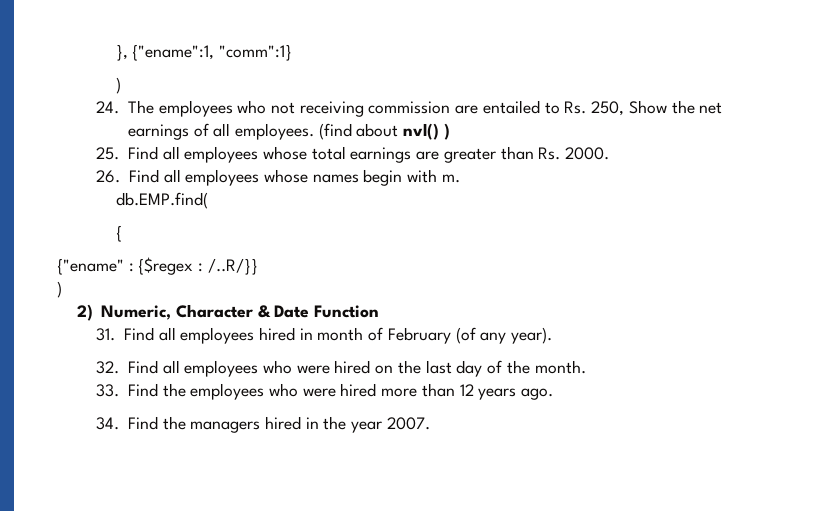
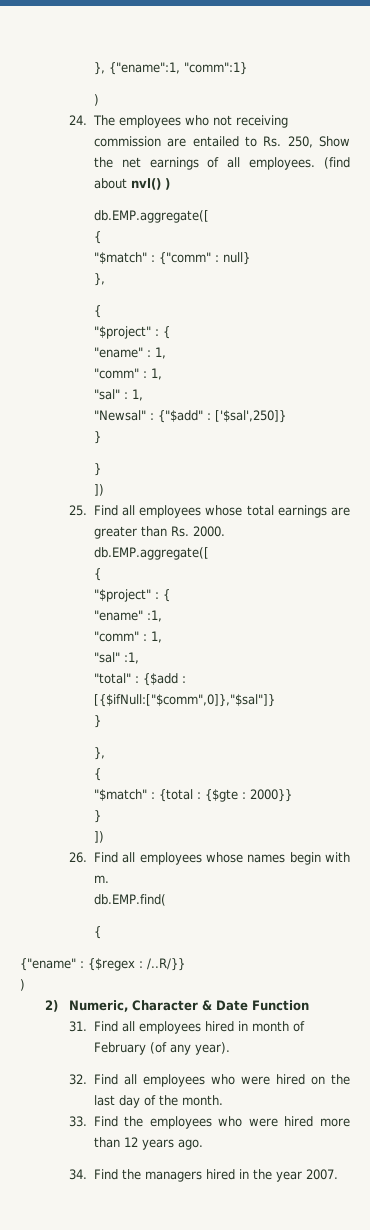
  (find about nvl() )
+ db.EMP.aggregate([
+ {
+ "$match" : {"comm" : null}
+ },
+ {
+ "$project" : {
+ "ename" : 1,
+ "comm" : 1,
+ "sal" : 1,
+ "Newsal" : {"$add" : ['$sal',250]}
+ }
+ }
+ ])
  25. Find all employees whose total earnings are greater than Rs. 2000.
+ db.EMP.aggregate([
+ {
+ "$project" : {
+ "ename" :1,
+ "comm" : 1,
+ "sal" :1,
+ "total" : {$add : [{$ifNull:["$comm",0]},"$sal"]}
+ }
+ },
+ {
+ "$match" : {total : {$gte : 2000}}
+ }
+ ])

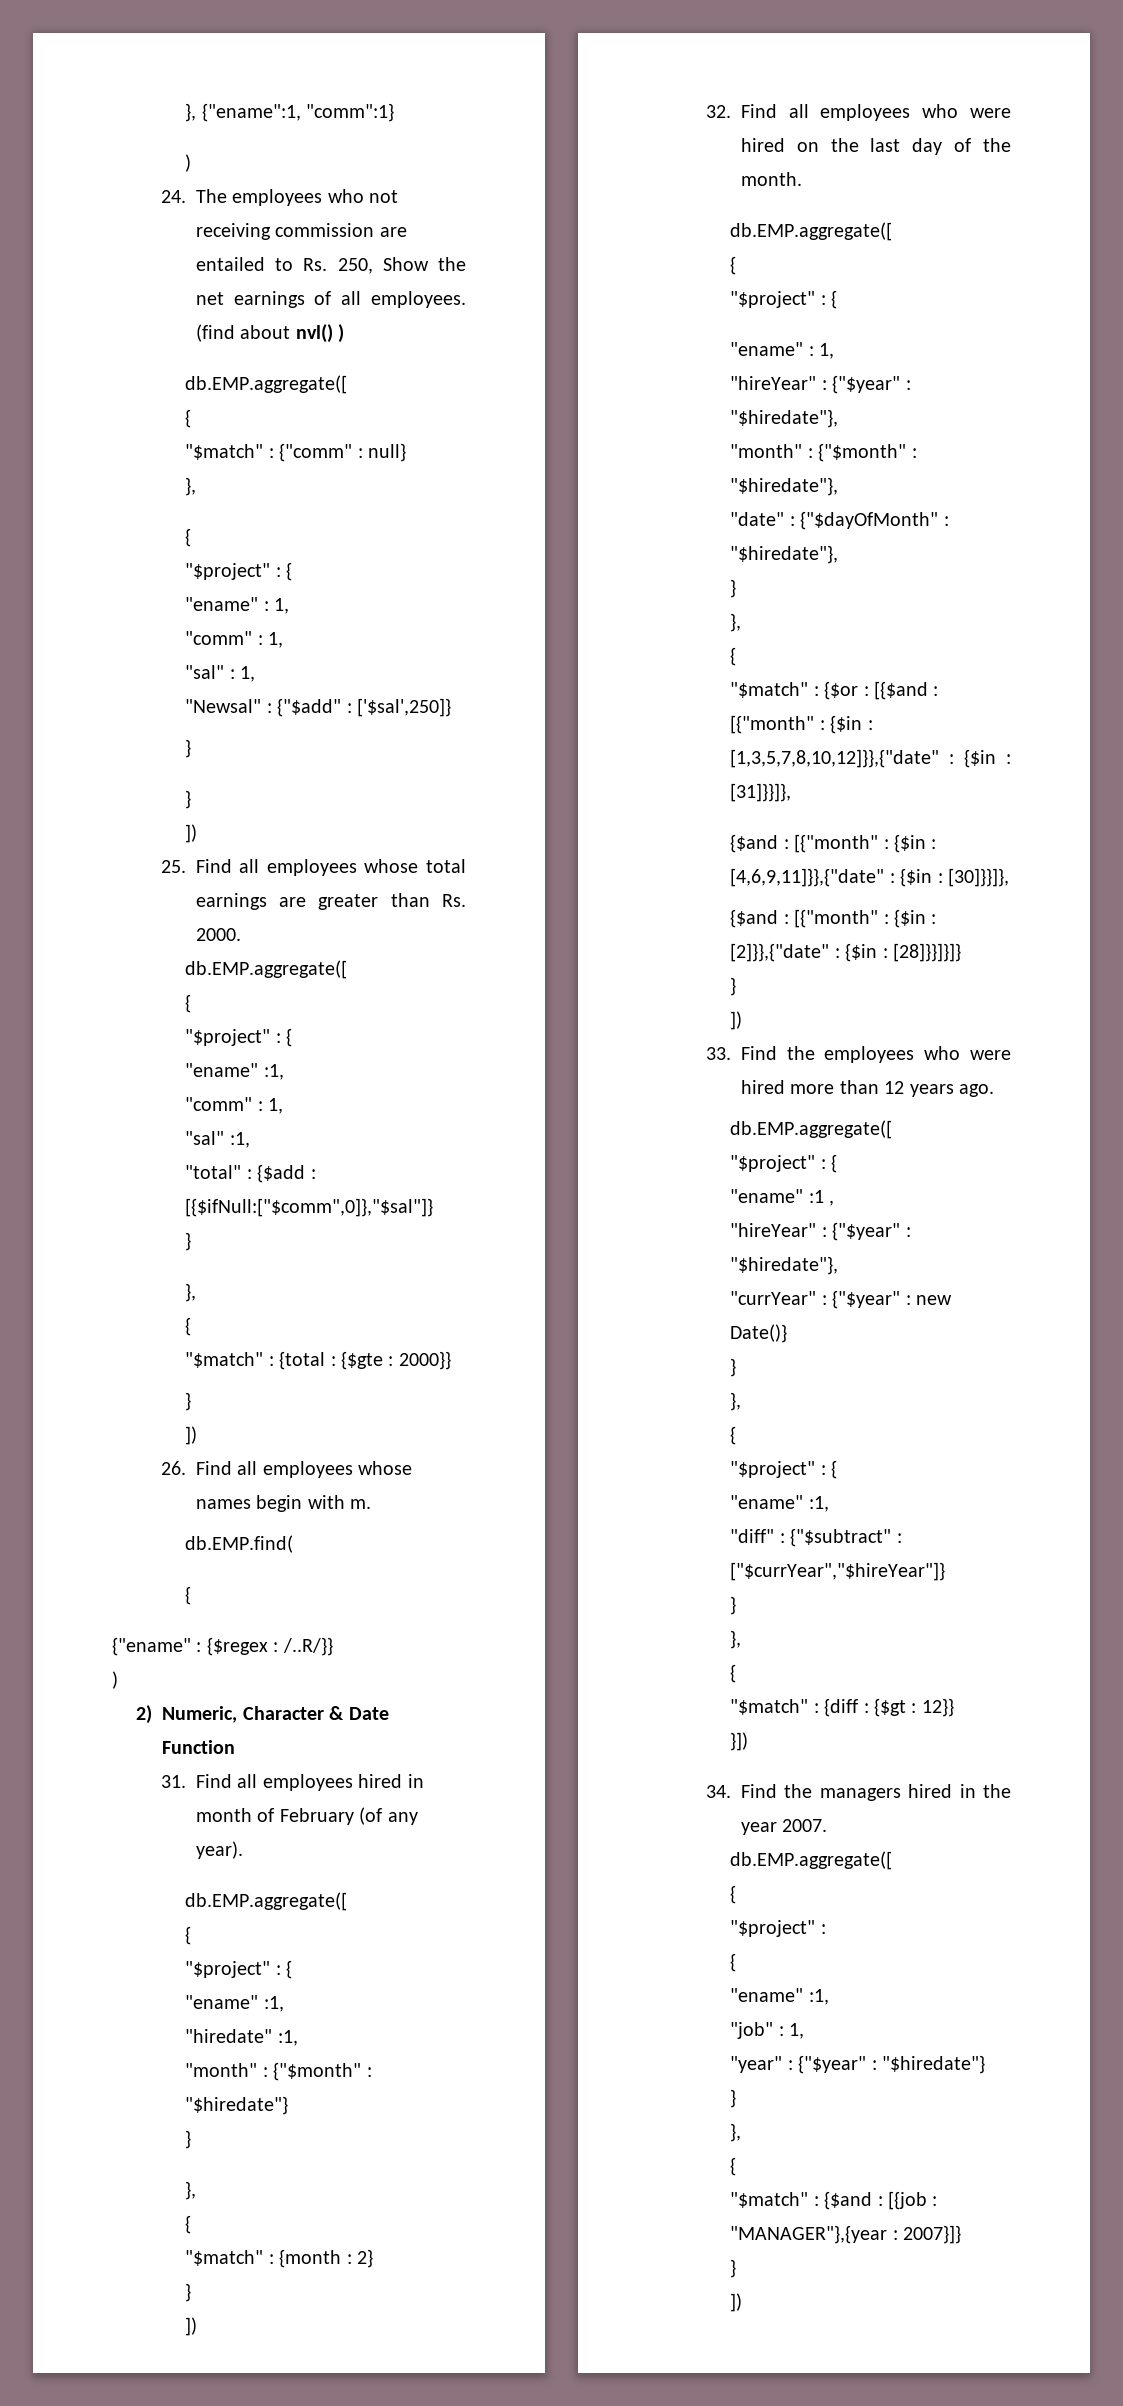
  31. Find all employees hired in month of February (of any year).
+ db.EMP.aggregate([
+ {
+ "$project" : {
+ "ename" :1,
+ "hiredate" :1,
+ "month" : {"$month" : "$hiredate"}
+ }
+ },
+ {
+ "$match" : {month : 2}
+ }
+ ])
  32. Find all employees who were hired on the last day of the month.
+ db.EMP.aggregate([
+ {
+ "$project" : {
+ "ename" : 1,
+ "hireYear" : {"$year" : "$hiredate"},
+ "month" : {"$month" : "$hiredate"},
+ "date" : {"$dayOfMonth" : "$hiredate"},
+ }
+ },
+ {
+ "$match" : {$or : [{$and : [{"month" : {$in : [1,3,5,7,8,10,12]}},{"date" : {$in : [31]}}]},
+ {$and : [{"month" : {$in : [4,6,9,11]}},{"date" : {$in : [30]}}]},
+ {$and : [{"month" : {$in : [2]}},{"date" : {$in : [28]}}]}]}
+ }
+ ])
  33. Find the employees who were hired more than 12 years ago.
+ db.EMP.aggregate([
+ "$project" : {
+ "ename" :1 ,
+ "hireYear" : {"$year" : "$hiredate"},
+ "currYear" : {"$year" : new Date()}
+ }
+ },
+ {
+ "$project" : {
+ "ename" :1,
+ "diff" : {"$subtract" : ["$currYear","$hireYear"]}
+ }
+ },
+ {
+ "$match" : {diff : {$gt : 12}}
+ }])
  34. Find the managers hired in the year 2007.
+ db.EMP.aggregate([
+ {
+ "$project" :
+ {
+ "ename" :1,
+ "job" : 1,
+ "year" : {"$year" : "$hiredate"}
+ }
+ },
+ {
+ "$match" : {$and : [{job : "MANAGER"},{year : 2007}]}
+ }
+ ])

